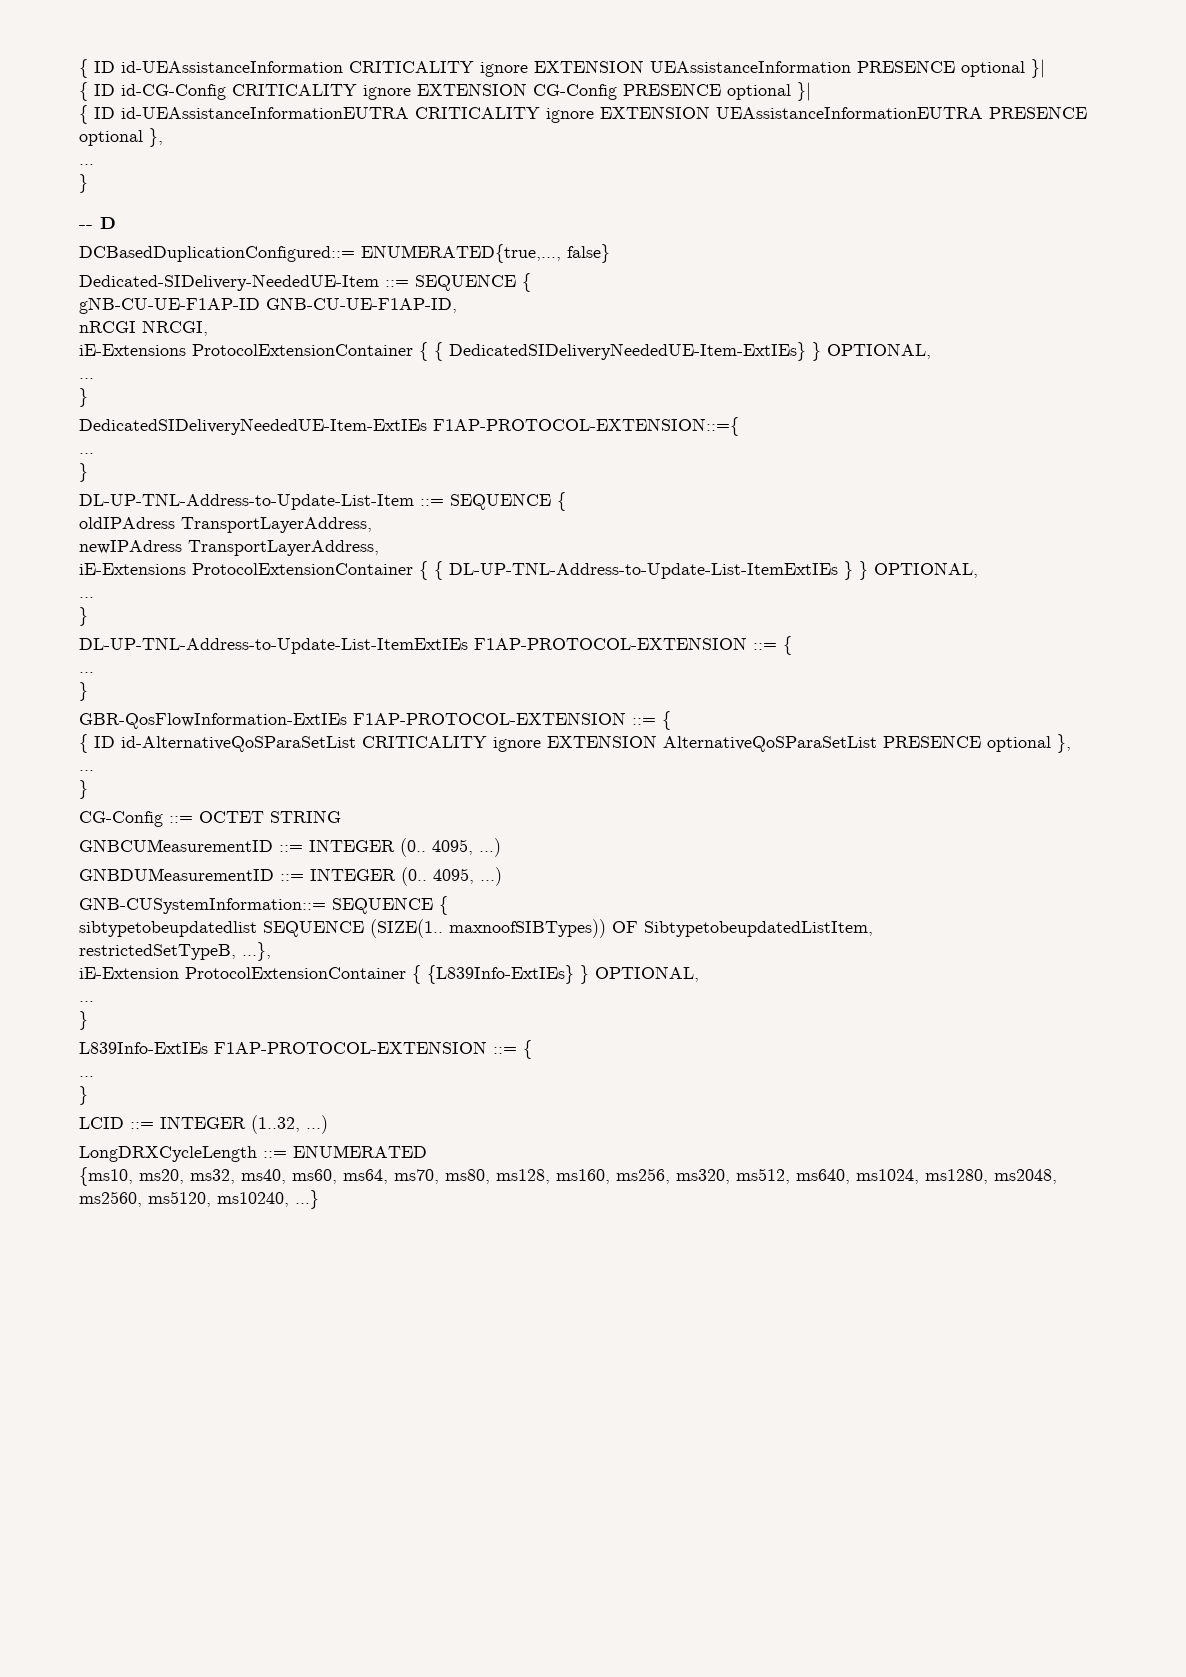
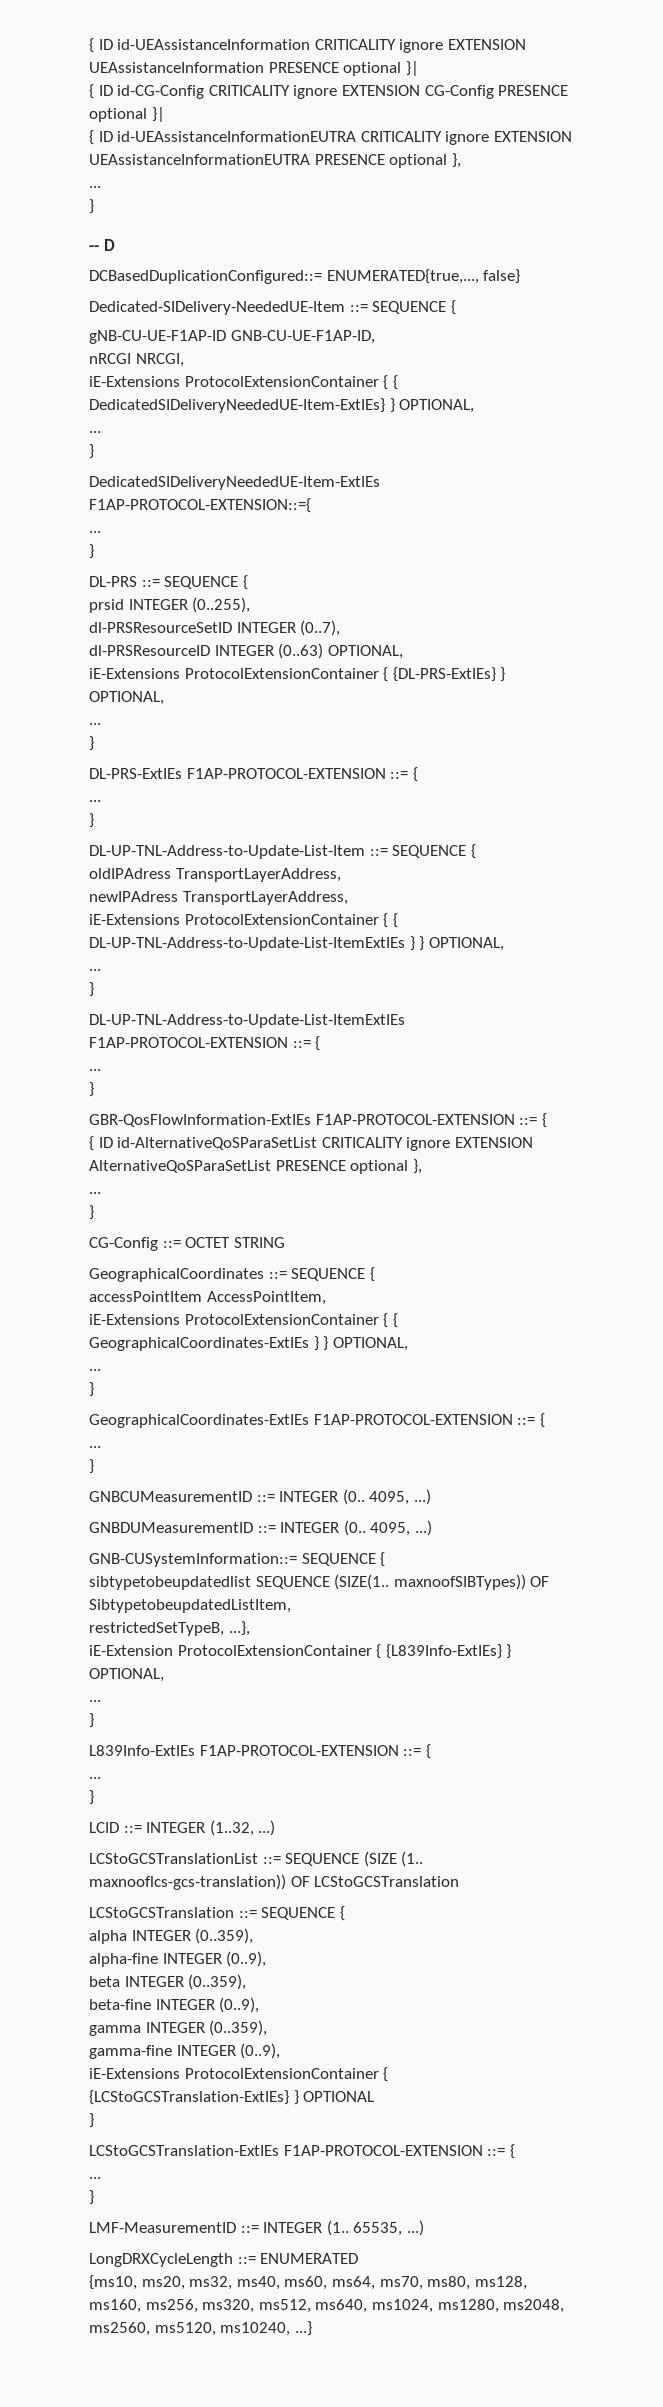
+ DL-PRS ::= SEQUENCE {
+ prsid INTEGER (0..255),
+ dl-PRSResourceSetID INTEGER (0..7),
+ dl-PRSResourceID INTEGER (0..63) OPTIONAL,
+ iE-Extensions ProtocolExtensionContainer { {DL-PRS-ExtIEs} } OPTIONAL,
+ ...
+ }
+ DL-PRS-ExtIEs F1AP-PROTOCOL-EXTENSION ::= {
+ ...
+ }
+ GeographicalCoordinates ::= SEQUENCE {
+ accessPointItem AccessPointItem,
+ iE-Extensions ProtocolExtensionContainer { { GeographicalCoordinates-ExtIEs } } OPTIONAL,
+ ...
+ }
+ GeographicalCoordinates-ExtIEs F1AP-PROTOCOL-EXTENSION ::= {
+ ...
+ }
+ LCStoGCSTranslationList ::= SEQUENCE (SIZE (1.. maxnooflcs-gcs-translation)) OF LCStoGCSTranslation
+ LCStoGCSTranslation ::= SEQUENCE {
+ alpha INTEGER (0..359),
+ alpha-fine INTEGER (0..9),
+ beta INTEGER (0..359),
+ beta-fine INTEGER (0..9),
+ gamma INTEGER (0..359),
+ gamma-fine INTEGER (0..9),
+ iE-Extensions ProtocolExtensionContainer { {LCStoGCSTranslation-ExtIEs} } OPTIONAL
+ }
+ LCStoGCSTranslation-ExtIEs F1AP-PROTOCOL-EXTENSION ::= {
+ ...
+ }
+ LMF-MeasurementID ::= INTEGER (1.. 65535, ...)

